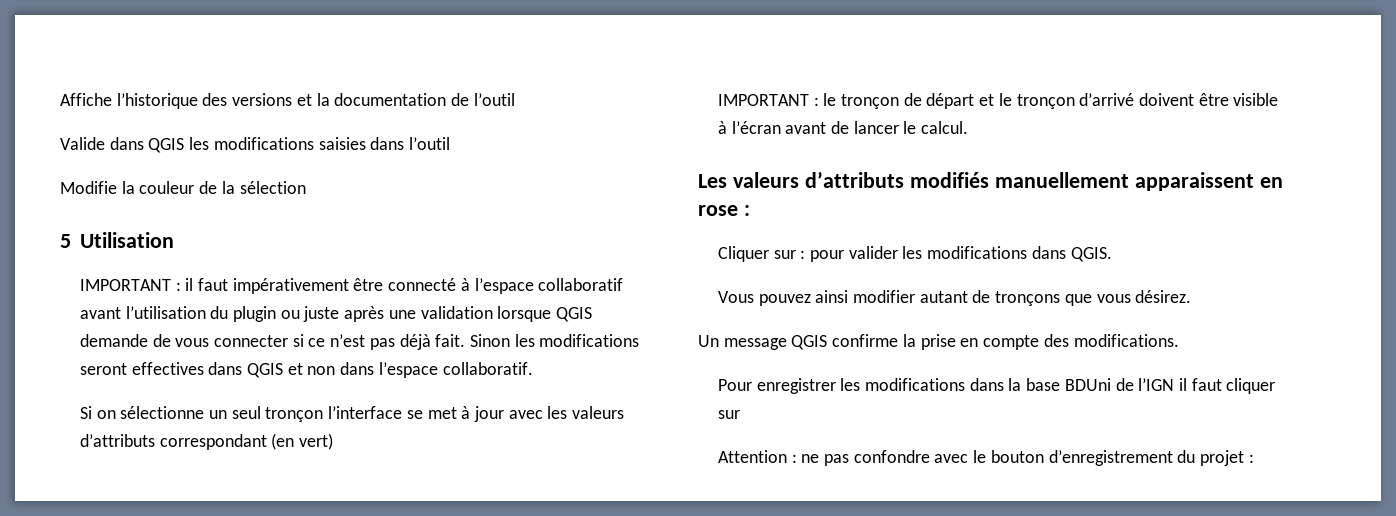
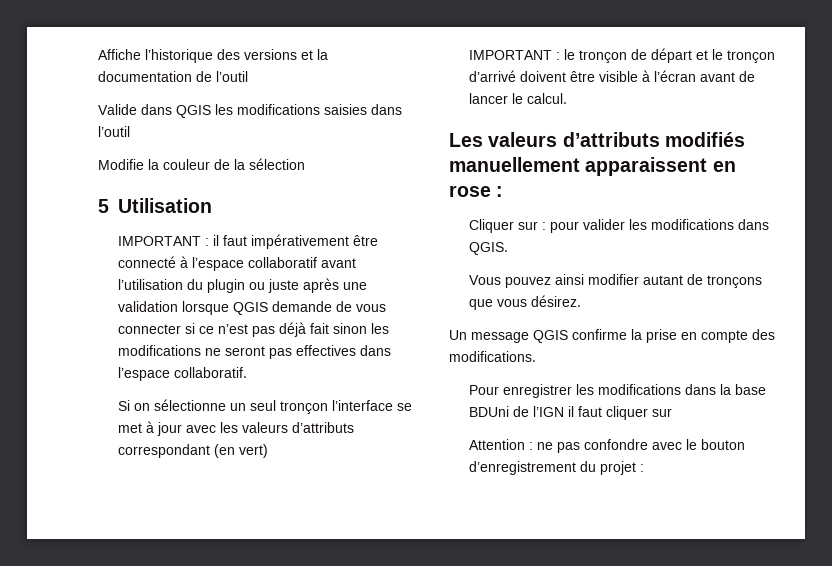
- IMPORTANT : il faut impérativement être connecté à l’espace collaboratif avant l’utilisation du plugin ou juste après une validation lorsque QGIS demande de vous connecter si ce n’est pas déjà fait. Sinon les modifications seront effectives dans QGIS et non dans l’espace collaboratif.
+ IMPORTANT : il faut impérativement être connecté à l’espace collaboratif avant l’utilisation du plugin ou juste après une validation lorsque QGIS demande de vous connecter si ce n’est pas déjà fait sinon les modifications ne seront pas effectives dans l’espace collaboratif.

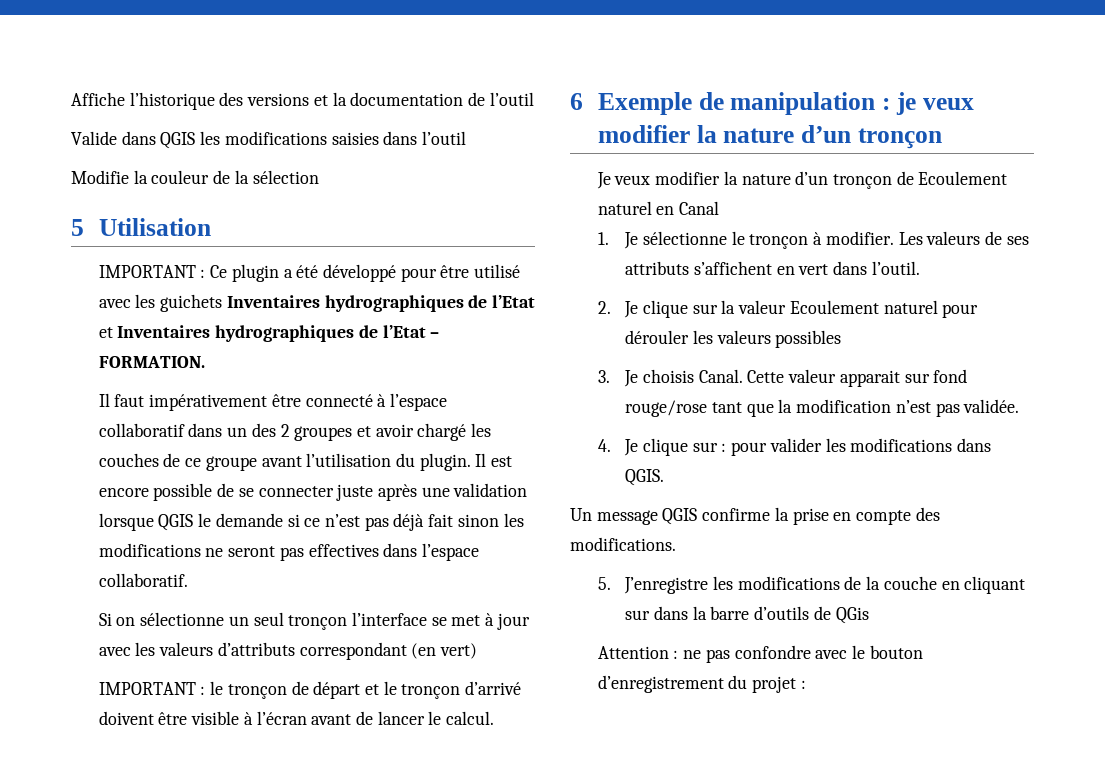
- IMPORTANT : il faut impérativement être connecté à l’espace collaboratif avant l’utilisation du plugin ou juste après une validation lorsque QGIS demande de vous connecter si ce n’est pas déjà fait sinon les modifications ne seront pas effectives dans l’espace collaboratif.
+ IMPORTANT : Ce plugin a été développé pour être utilisé avec les guichets Inventaires hydrographiques de l’Etat et Inventaires hydrographiques de l’Etat – FORMATION.
+ Il faut impérativement être connecté à l’espace collaboratif dans un des 2 groupes et avoir chargé les couches de ce groupe avant l’utilisation du plugin. Il est encore possible de se connecter juste après une validation lorsque QGIS le demande si ce n’est pas déjà fait sinon les modifications ne seront pas effectives dans l’espace collaboratif.
- Les valeurs d’attributs modifiés manuellement apparaissent en rose :
- Cliquer sur : pour valider les modifications dans QGIS.
+ 6 Exemple de manipulation : je veux modifier la nature d’un tronçon
+ Je veux modifier la nature d’un tronçon de Ecoulement naturel en Canal
+ 1. Je sélectionne le tronçon à modifier. Les valeurs de ses attributs s’affichent en vert dans l’outil.
+ 2. Je clique sur la valeur Ecoulement naturel pour dérouler les valeurs possibles
+ 3. Je choisis Canal. Cette valeur apparait sur fond rouge/rose tant que la modification n’est pas validée.
+ 4. Je clique sur : pour valider les modifications dans QGIS.
- Vous pouvez ainsi modifier autant de tronçons que vous désirez.
- Pour enregistrer les modifications dans la base BDUni de l’IGN il faut cliquer sur
+ 5. J’enregistre les modifications de la couche en cliquant sur dans la barre d’outils de QGis

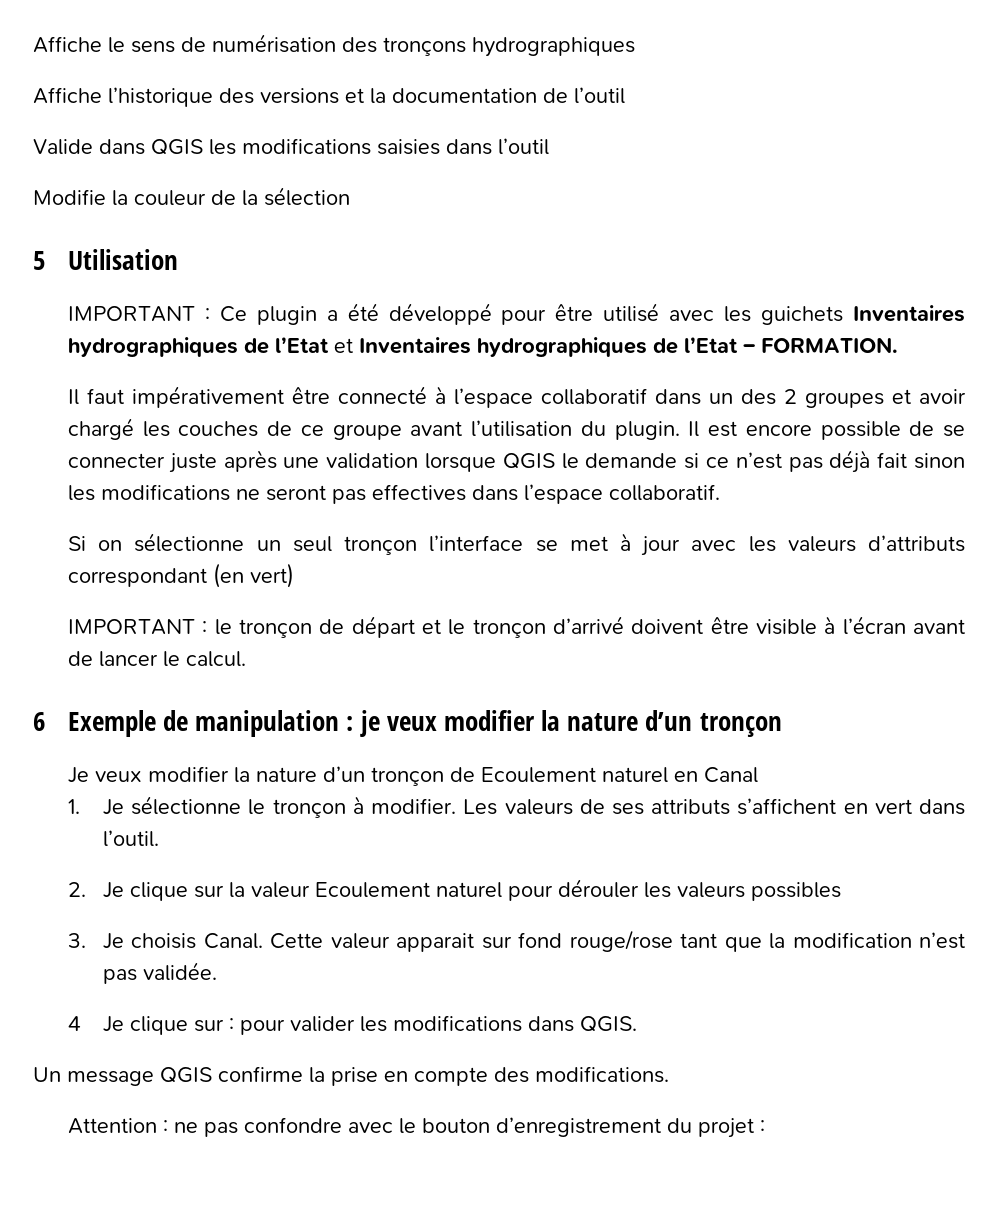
+ Affiche le sens de numérisation des tronçons hydrographiques
- 4. Je clique sur : pour valider les modifications dans QGIS.
+ 4 Je clique sur : pour valider les modifications dans QGIS.
- 5. J’enregistre les modifications de la couche en cliquant sur dans la barre d’outils de QGis

